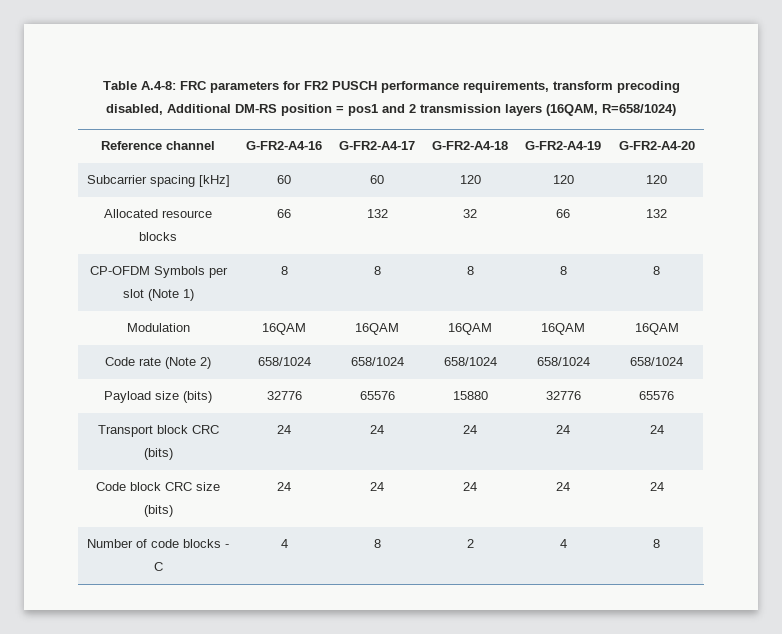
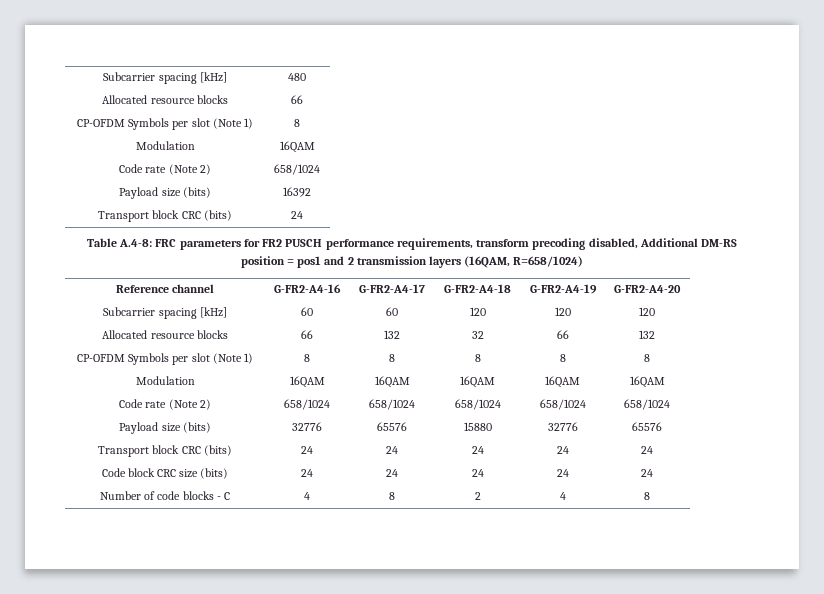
+ Subcarrier spacing [kHz] | 480
+ Allocated resource blocks | 66
+ CP-OFDM Symbols per slot (Note 1) | 8
+ Modulation | 16QAM
+ Code rate (Note 2) | 658/1024
+ Payload size (bits) | 16392
+ Transport block CRC (bits) | 24

